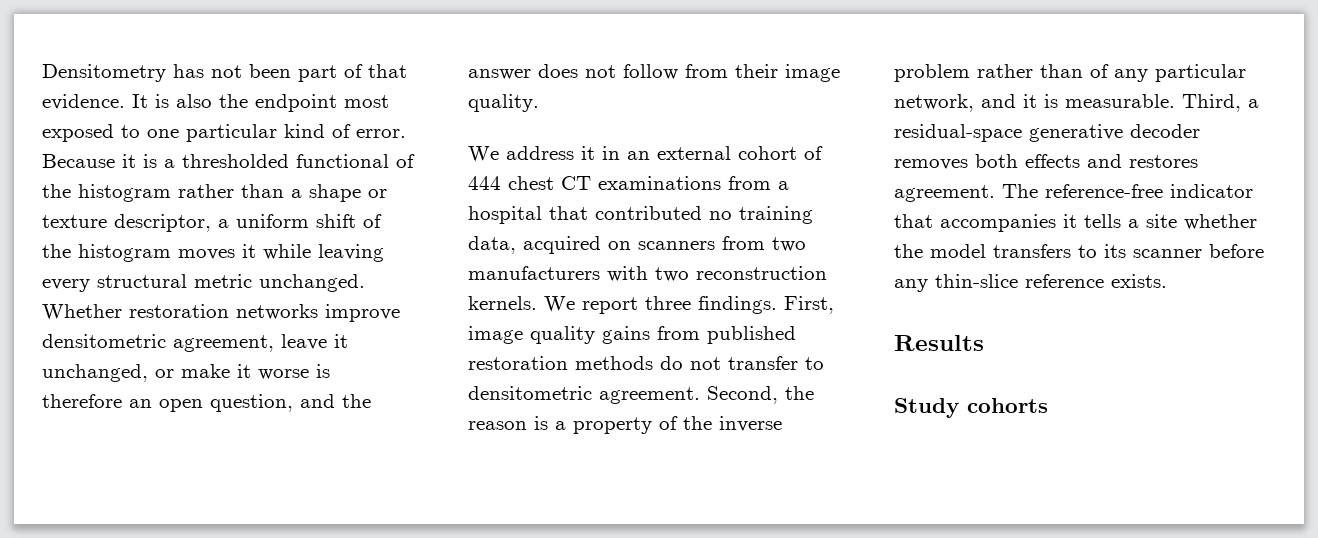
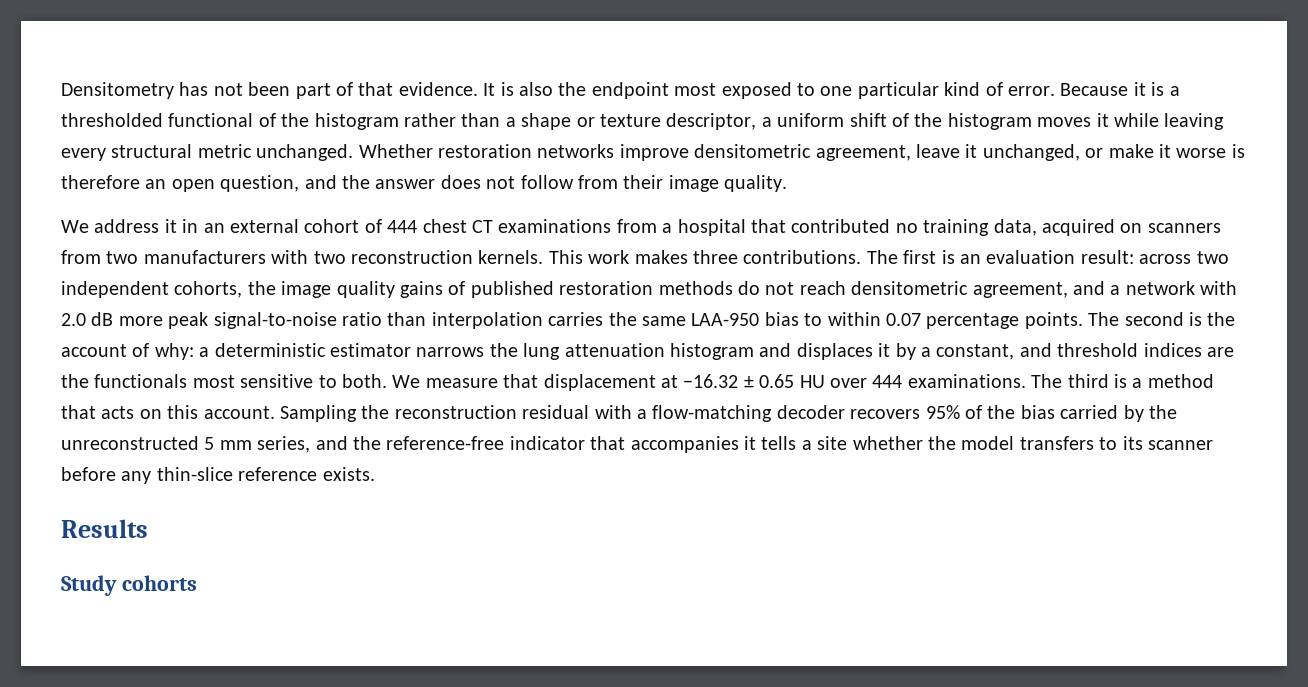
- We report three findings. First, image quality gains from published restoration methods do not transfer to densitometric agreement. Second, the reason is a property of the inverse problem rather than of any particular network, and it is measurable. Third, a residual-space generative decoder removes both effects and restores agreement. The reference-free indicator that accompanies it tells a site whether the model transfers to its scanner before any thin-slice reference exists.
+ This work makes three contributions. The first is an evaluation result: across two independent cohorts, the image quality gains of published restoration methods do not reach densitometric agreement, and a network with 2.0 dB more peak signal-to-noise ratio than interpolation carries the same LAA-950 bias to within 0.07 percentage points. The second is the account of why: a deterministic estimator narrows the lung attenuation histogram and displaces it by a constant, and threshold indices are the functionals most sensitive to both. We measure that displacement at −16.32 ± 0.65 HU over 444 examinations. The third is a method that acts on this account. Sampling the reconstruction residual with a flow-matching decoder recovers 95% of the bias carried by the unreconstructed 5 mm series, and the reference-free indicator that accompanies it tells a site whether the model transfers to its scanner before any thin-slice reference exists.

